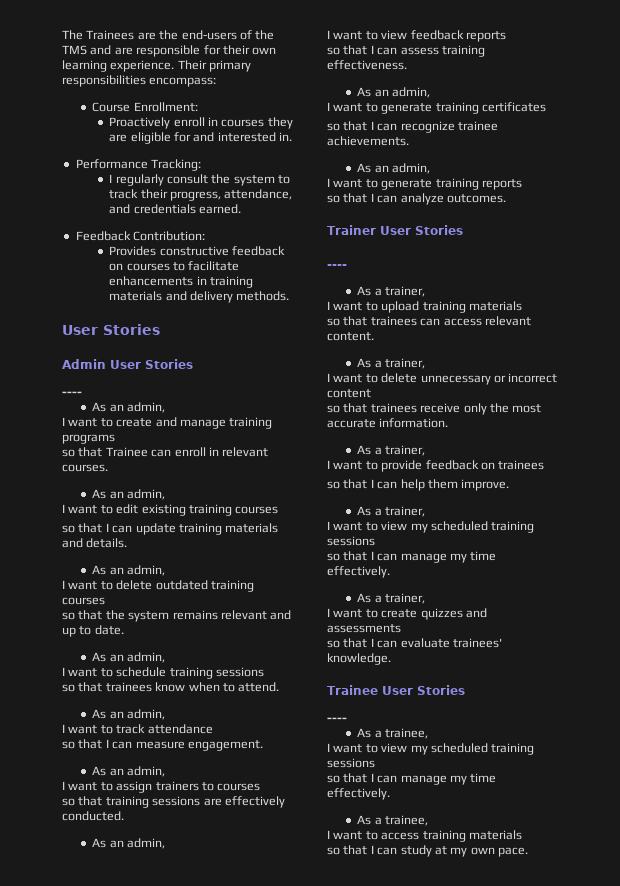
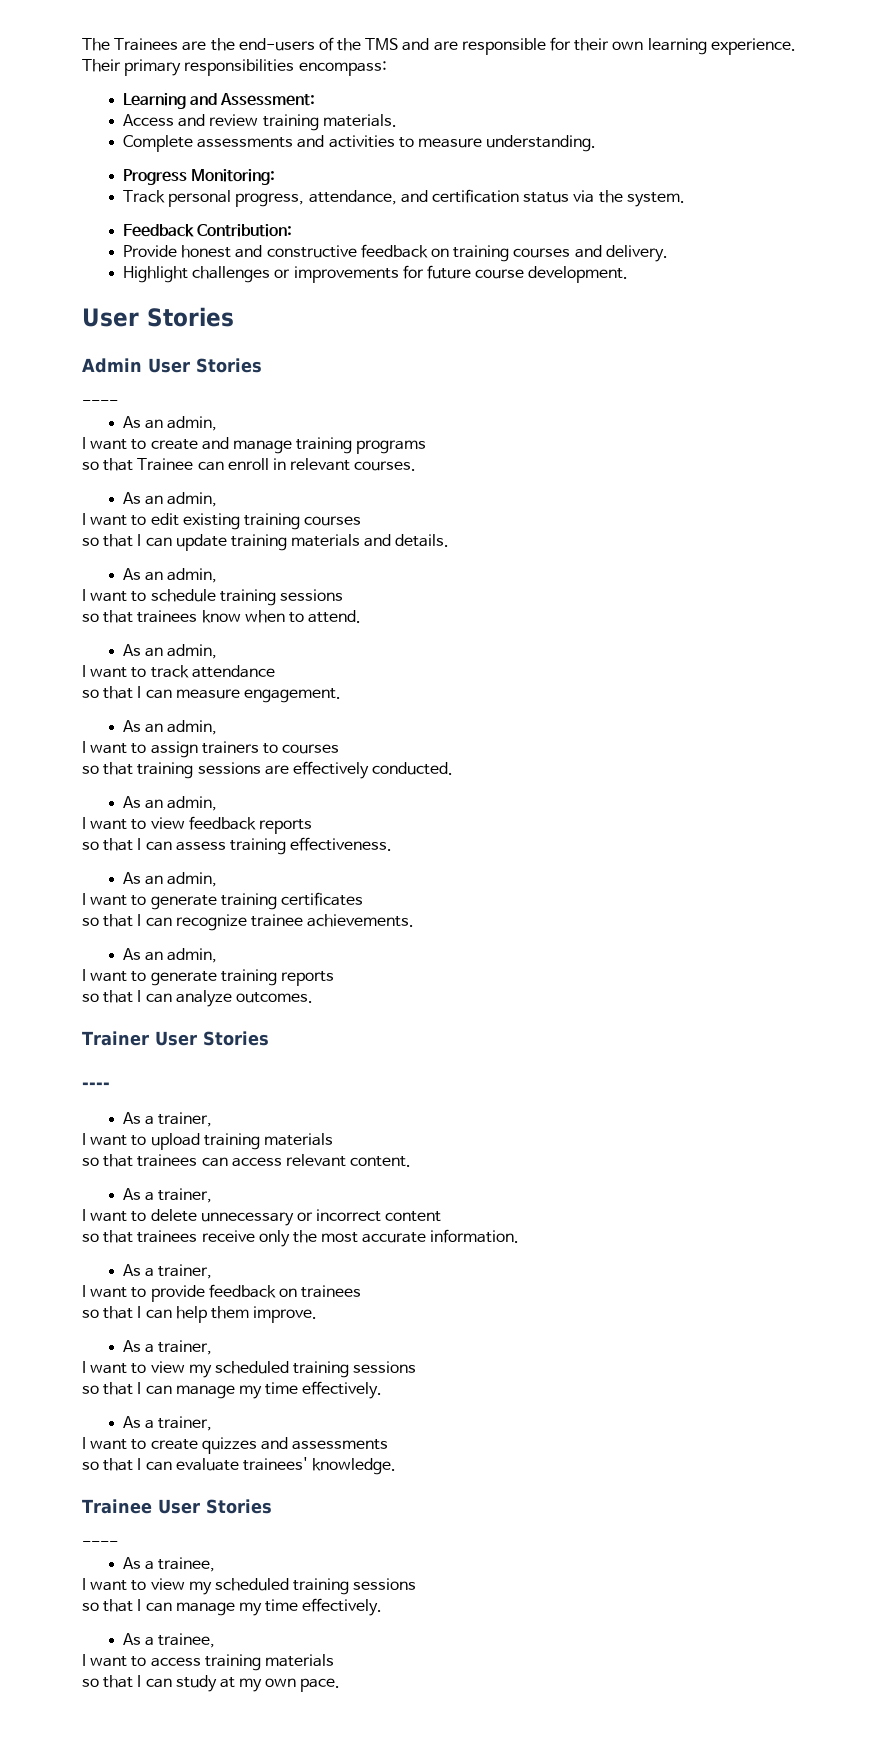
- Course Enrollment:
- Proactively enroll in courses they are eligible for and interested in.
- Performance Tracking:
- I regularly consult the system to track their progress, attendance, and credentials earned.
+ Learning and Assessment:
+ Access and review training materials.
+ Complete assessments and activities to measure understanding.
+ Progress Monitoring:
+ Track personal progress, attendance, and certification status via the system.
  Feedback Contribution:
- Provides constructive feedback on courses to facilitate enhancements in training materials and delivery methods.
+ Provide honest and constructive feedback on training courses and delivery.
+ Highlight challenges or improvements for future course development.
- I want to delete outdated training courses
- so that the system remains relevant and up to date.
- As an admin,

